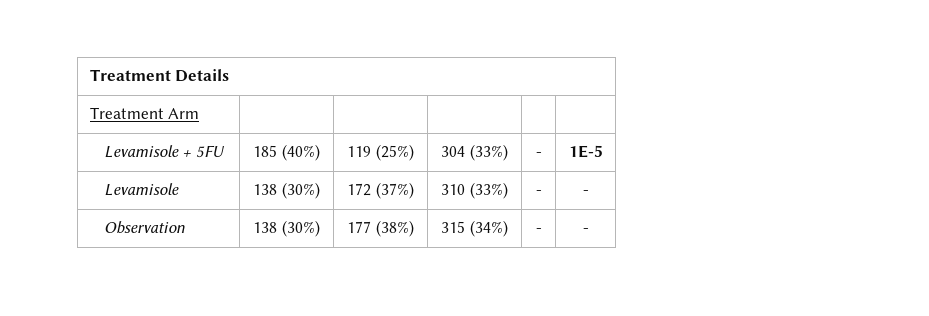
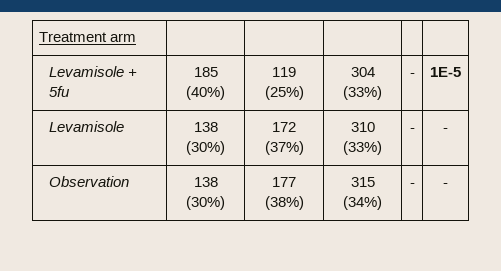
- Treatment Details
- Treatment Arm | | | | |
+ Treatment arm | | | | |
- Levamisole + 5FU | 185 (40%) | 119 (25%) | 304 (33%) | - | 1E-5
+ Levamisole + 5fu | 185 (40%) | 119 (25%) | 304 (33%) | - | 1E-5

